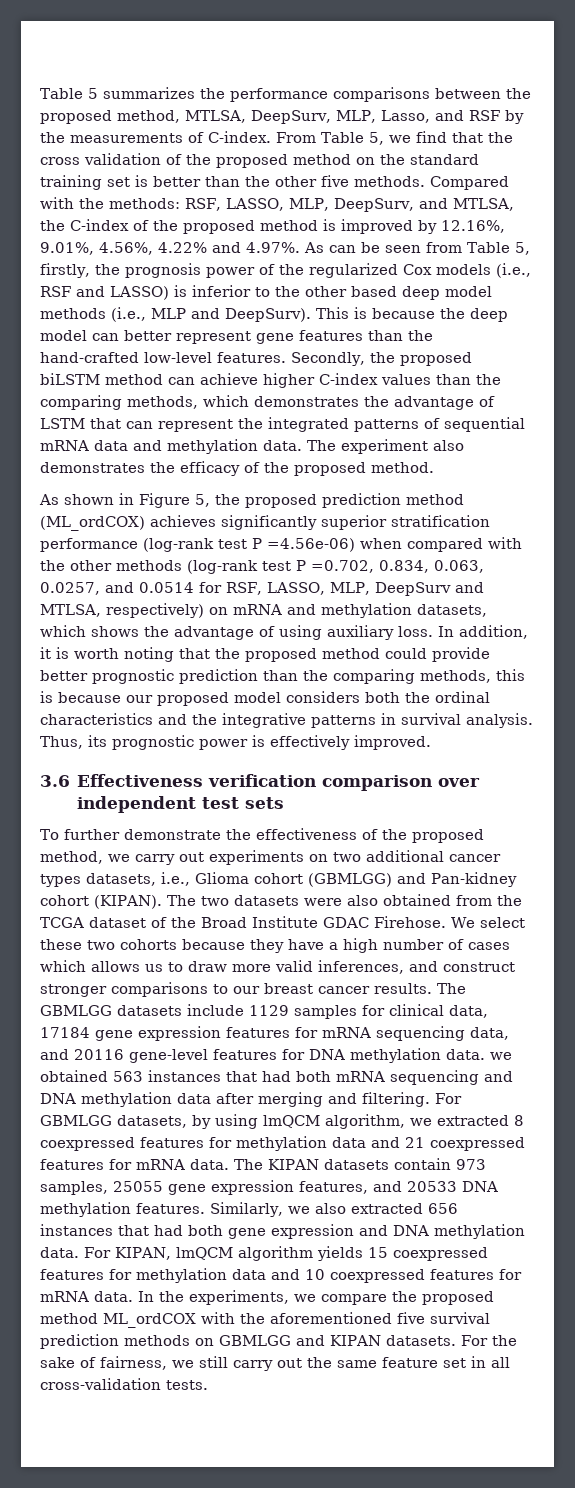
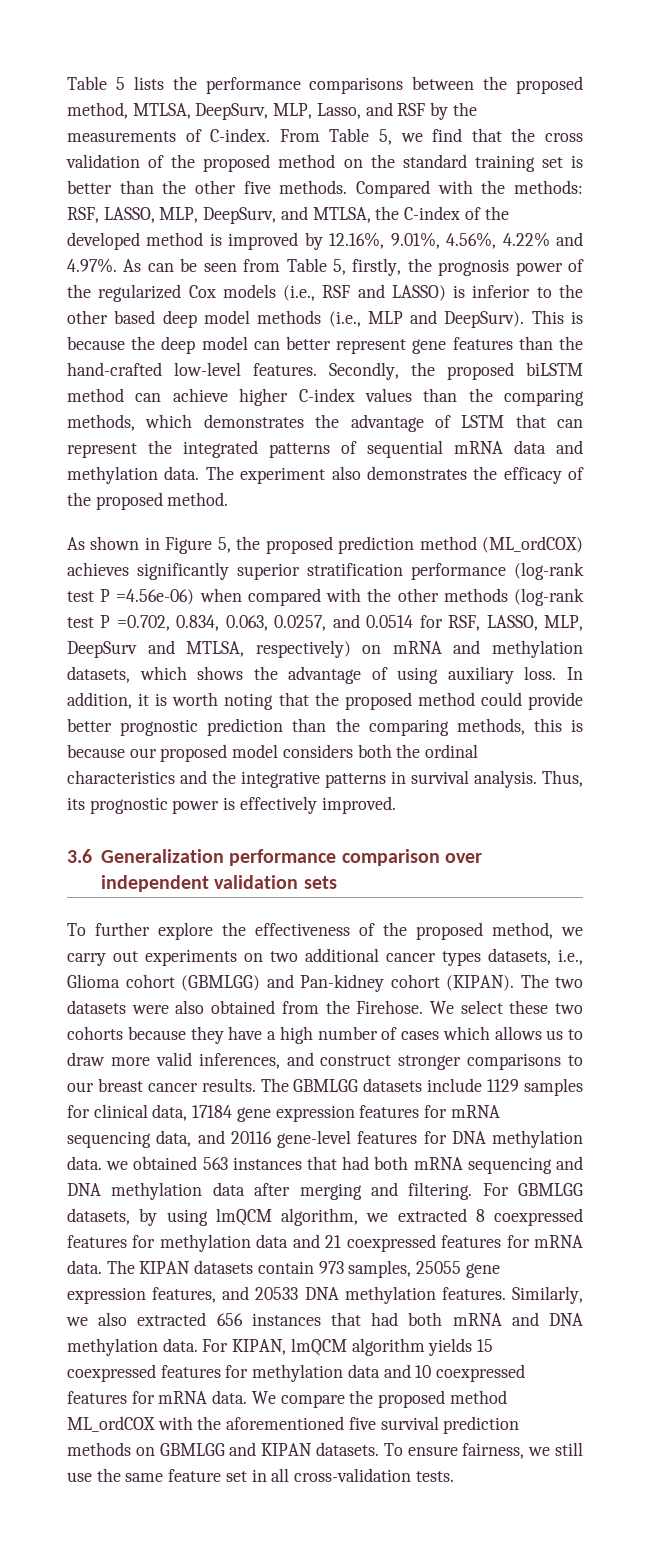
- Table 5 summarizes the performance comparisons between the proposed method, MTLSA, DeepSurv, MLP, Lasso, and RSF by the measurements of C-index.
+ Table 5 lists the performance comparisons between the proposed method, MTLSA, DeepSurv, MLP, Lasso, and RSF by the measurements of C-index.
- Compared with the methods: RSF, LASSO, MLP, DeepSurv, and MTLSA, the C-index of the proposed method is improved by 12.16%, 9.01%, 4.56%, 4.22% and 4.97%. As can be seen from Table 5, firstly, the prognosis power of the regularized Cox models (i.e., RSF and LASSO) is inferior to the other based deep model methods (i.e., MLP and DeepSurv).
+ Compared with the methods: RSF, LASSO, MLP, DeepSurv, and MTLSA, the C-index of the developed method is improved by 12.16%, 9.01%, 4.56%, 4.22% and 4.97%. As can be seen from Table 5, firstly, the prognosis power of the regularized Cox models (i.e., RSF and LASSO) is inferior to the other based deep model methods (i.e., MLP and DeepSurv).
- 3.6 Effectiveness verification comparison over independent test sets
+ 3.6 Generalization performance comparison over independent validation sets
- To further demonstrate the effectiveness of the proposed method, we carry out experiments on two additional cancer types datasets, i.e., Glioma cohort (GBMLGG) and Pan-kidney cohort (KIPAN).
+ To further explore the effectiveness of the proposed method, we carry out experiments on two additional cancer types datasets, i.e., Glioma cohort (GBMLGG) and Pan-kidney cohort (KIPAN).
- The two datasets were also obtained from the TCGA dataset of the Broad Institute GDAC Firehose.
+ The two datasets were also obtained from the Firehose.
- Similarly, we also extracted 656 instances that had both gene expression and DNA methylation data.
+ Similarly, we also extracted 656 instances that had both mRNA and DNA methylation data.
- In the experiments, we compare the proposed method ML_ordCOX with the aforementioned five survival prediction methods on GBMLGG and KIPAN datasets.
+ We compare the proposed method ML_ordCOX with the aforementioned five survival prediction methods on GBMLGG and KIPAN datasets.
- For the sake of fairness, we still carry out the same feature set in all cross-validation tests.
+ To ensure fairness, we still use the same feature set in all cross-validation tests.

